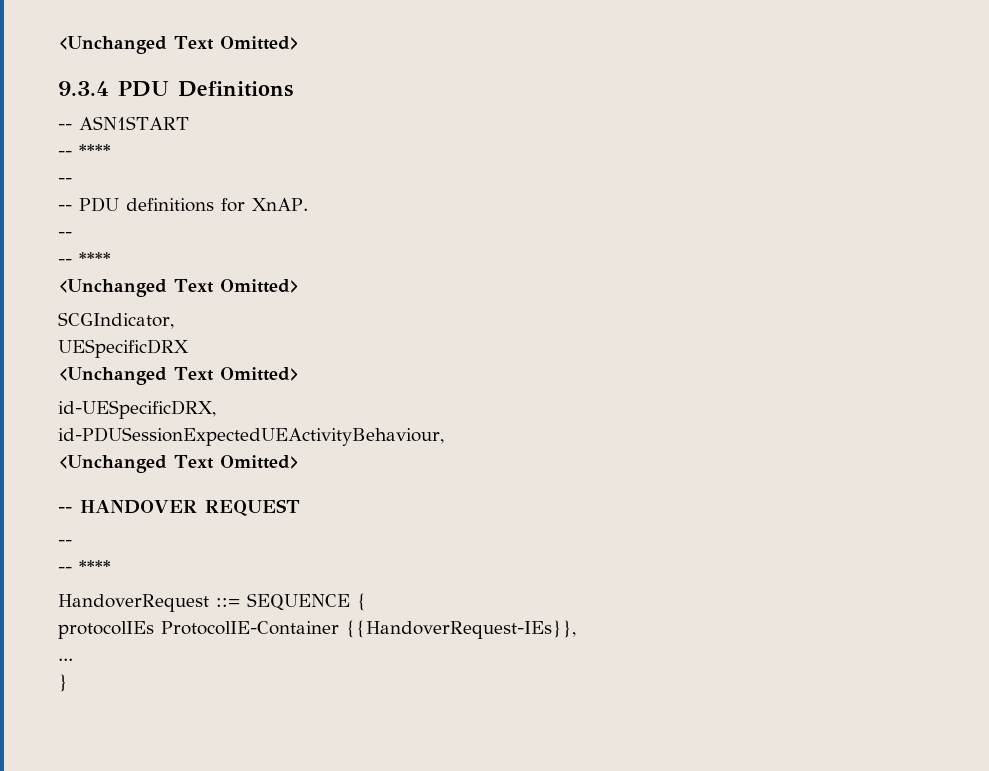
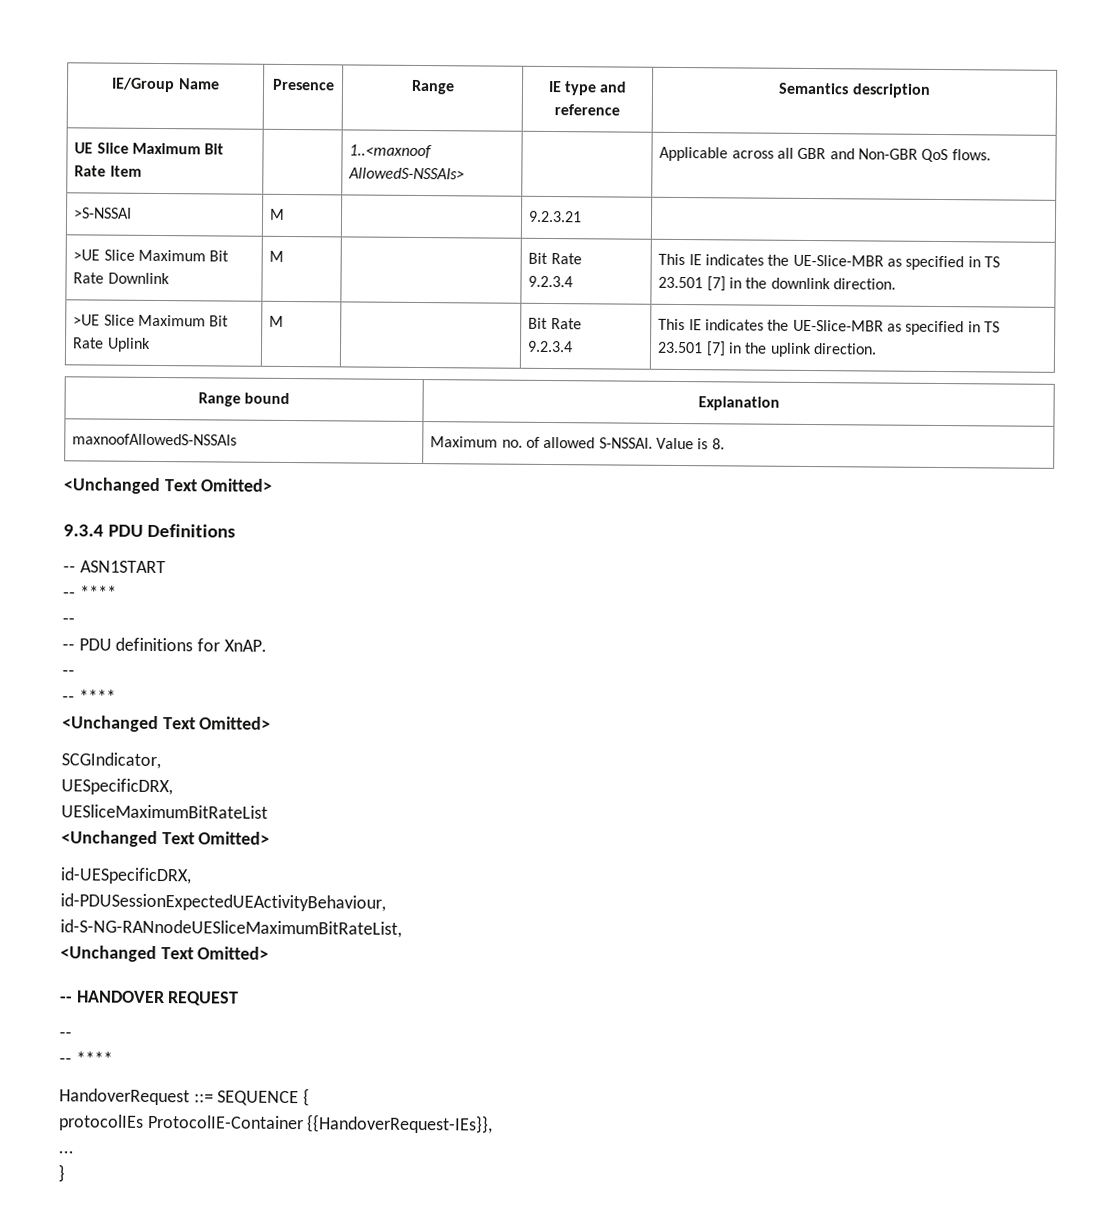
+ IE/Group Name | Presence | Range | IE type and reference | Semantics description
+ UE Slice Maximum Bit Rate Item | | 1..<maxnoof AllowedS-NSSAIs> | | Applicable across all GBR and Non-GBR QoS flows.
+ >S-NSSAI | M | | 9.2.3.21 |
+ >UE Slice Maximum Bit Rate Downlink | M | | Bit Rate
+ 9.2.3.4 | This IE indicates the UE-Slice-MBR as specified in TS 23.501 [7] in the downlink direction.
+ >UE Slice Maximum Bit Rate Uplink | M | | Bit Rate
+ 9.2.3.4 | This IE indicates the UE-Slice-MBR as specified in TS 23.501 [7] in the uplink direction.
+ Range bound | Explanation
+ maxnoofAllowedS-NSSAIs | Maximum no. of allowed S-NSSAI. Value is 8.
- UESpecificDRX
+ UESpecificDRX,
+ UESliceMaximumBitRateList
+ id-S-NG-RANnodeUESliceMaximumBitRateList,

